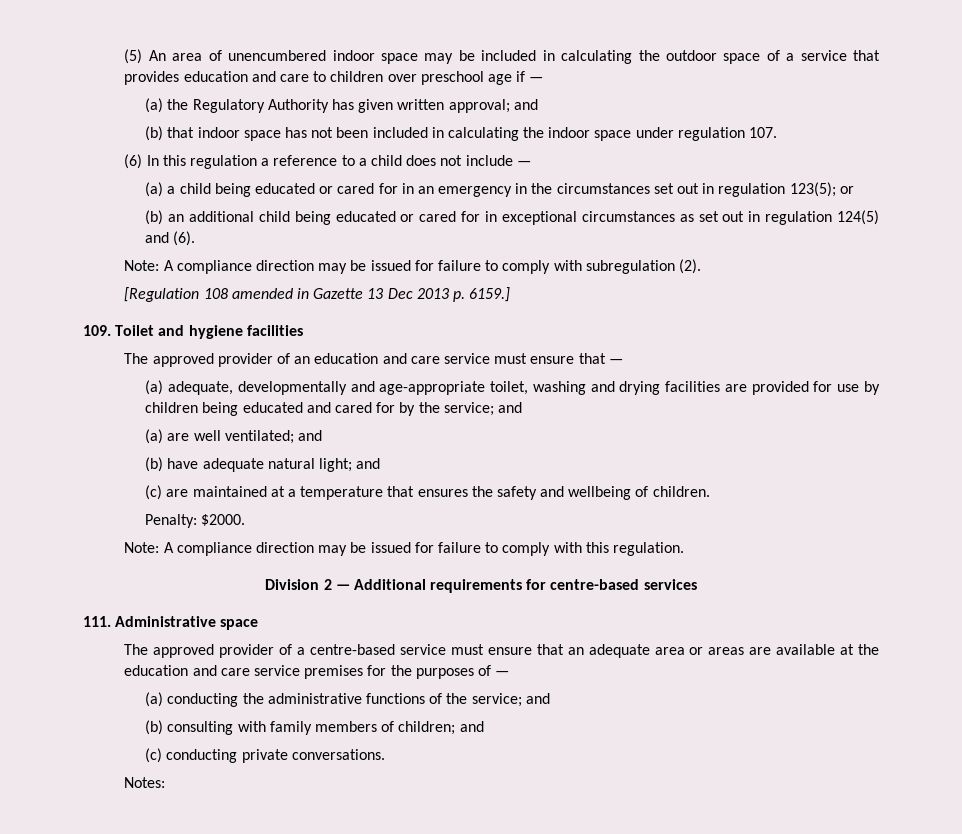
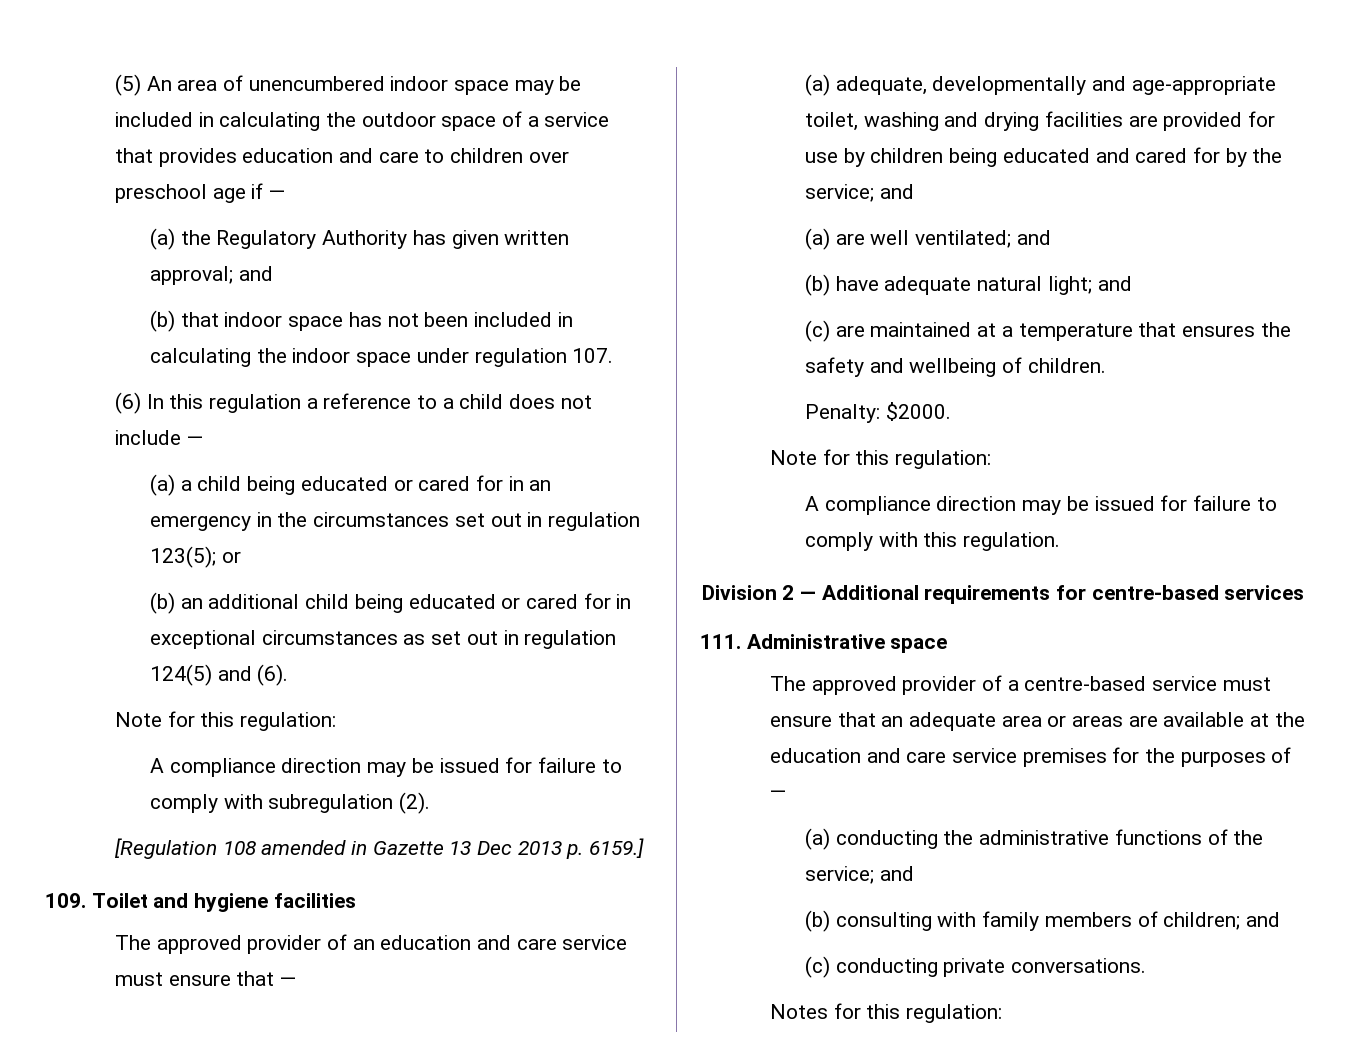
  (b) an additional child being educated or cared for in exceptional circumstances as set out in regulation 124(5) and (6).
- Note: A compliance direction may be issued for failure to comply with subregulation (2).
+ Note for this regulation:
+ A compliance direction may be issued for failure to comply with subregulation (2).
  Penalty: $2000.
- Note: A compliance direction may be issued for failure to comply with this regulation.
+ Note for this regulation:
+ A compliance direction may be issued for failure to comply with this regulation.
- Notes:
+ Notes for this regulation:

